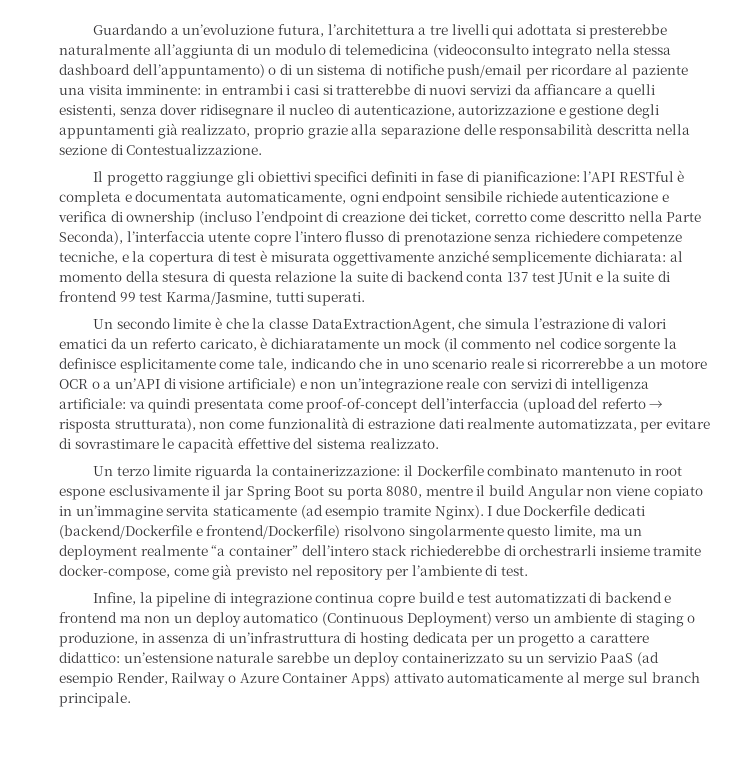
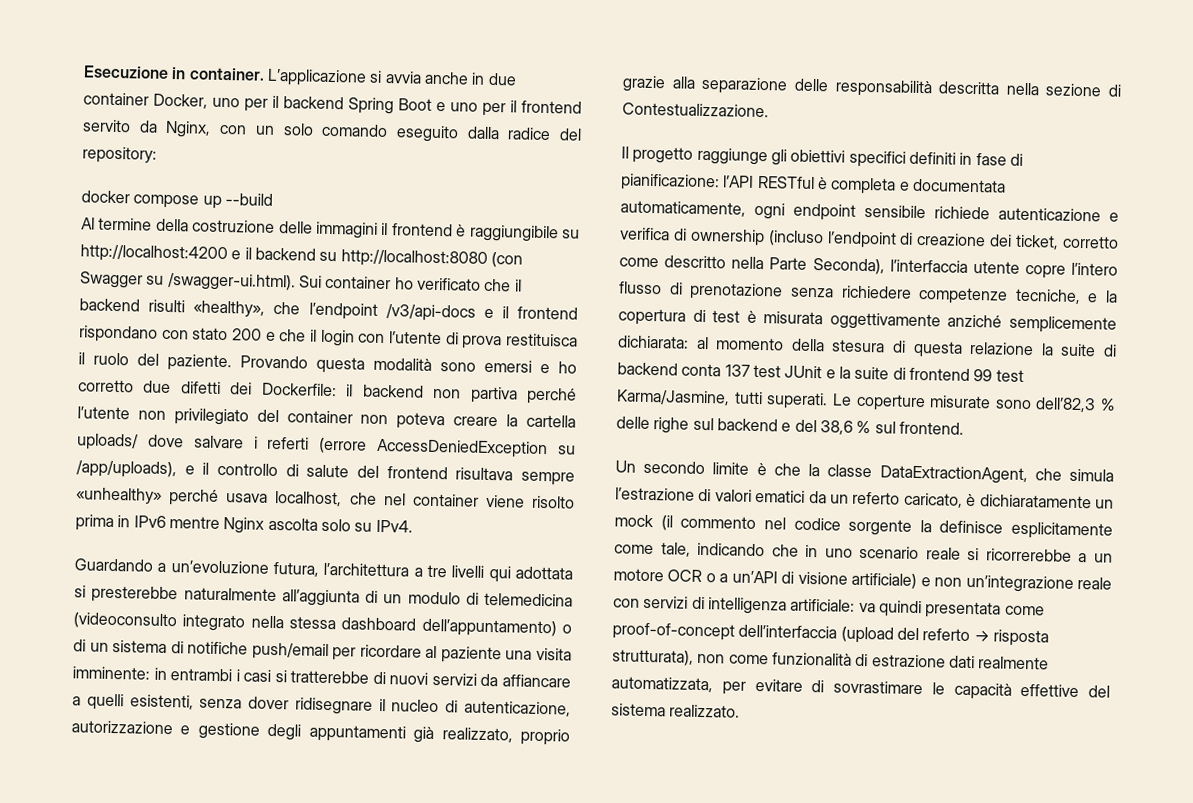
+ Esecuzione in container. L’applicazione si avvia anche in due container Docker, uno per il backend Spring Boot e uno per il frontend servito da Nginx, con un solo comando eseguito dalla radice del repository:
+ docker compose up --build
+ Al termine della costruzione delle immagini il frontend è raggiungibile su http://localhost:4200 e il backend su http://localhost:8080 (con Swagger su /swagger-ui.html). Sui container ho verificato che il backend risulti «healthy», che l’endpoint /v3/api-docs e il frontend rispondano con stato 200 e che il login con l’utente di prova restituisca il ruolo del paziente. Provando questa modalità sono emersi e ho corretto due difetti dei Dockerfile: il backend non partiva perché l’utente non privilegiato del container non poteva creare la cartella uploads/ dove salvare i referti (errore AccessDeniedException su /app/uploads), e il controllo di salute del frontend risultava sempre «unhealthy» perché usava localhost, che nel container viene risolto prima in IPv6 mentre Nginx ascolta solo su IPv4.
+ Le coperture misurate sono dell’82,3 % delle righe sul backend e del 38,6 % sul frontend.
- Un terzo limite riguarda la containerizzazione: il Dockerfile combinato mantenuto in root espone esclusivamente il jar Spring Boot su porta 8080, mentre il build Angular non viene copiato in un’immagine servita staticamente (ad esempio tramite Nginx). I due Dockerfile dedicati (backend/Dockerfile e frontend/Dockerfile) risolvono singolarmente questo limite, ma un deployment realmente “a container” dell’intero stack richiederebbe di orchestrarli insieme tramite docker-compose, come già previsto nel repository per l’ambiente di test.
- Infine, la pipeline di integrazione continua copre build e test automatizzati di backend e frontend ma non un deploy automatico (Continuous Deployment) verso un ambiente di staging o produzione, in assenza di un’infrastruttura di hosting dedicata per un progetto a carattere didattico: un’estensione naturale sarebbe un deploy containerizzato su un servizio PaaS (ad esempio Render, Railway o Azure Container Apps) attivato automaticamente al merge sul branch principale.

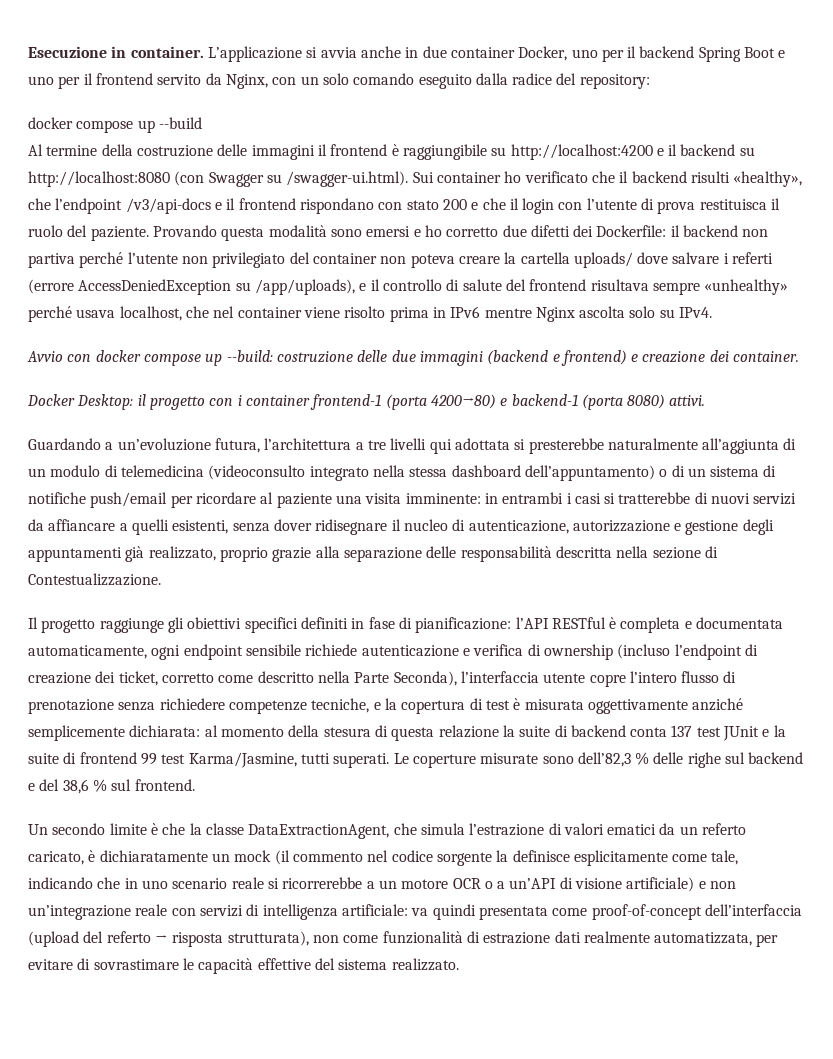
+ Avvio con docker compose up --build: costruzione delle due immagini (backend e frontend) e creazione dei container.
+ Docker Desktop: il progetto con i container frontend-1 (porta 4200→80) e backend-1 (porta 8080) attivi.

